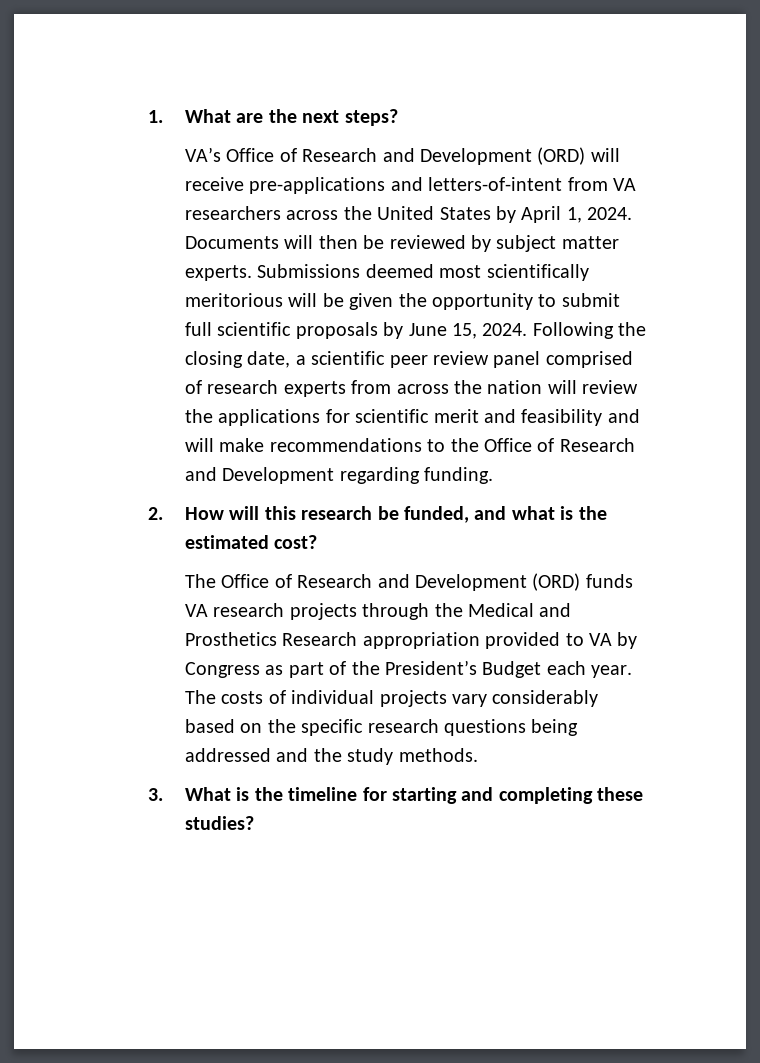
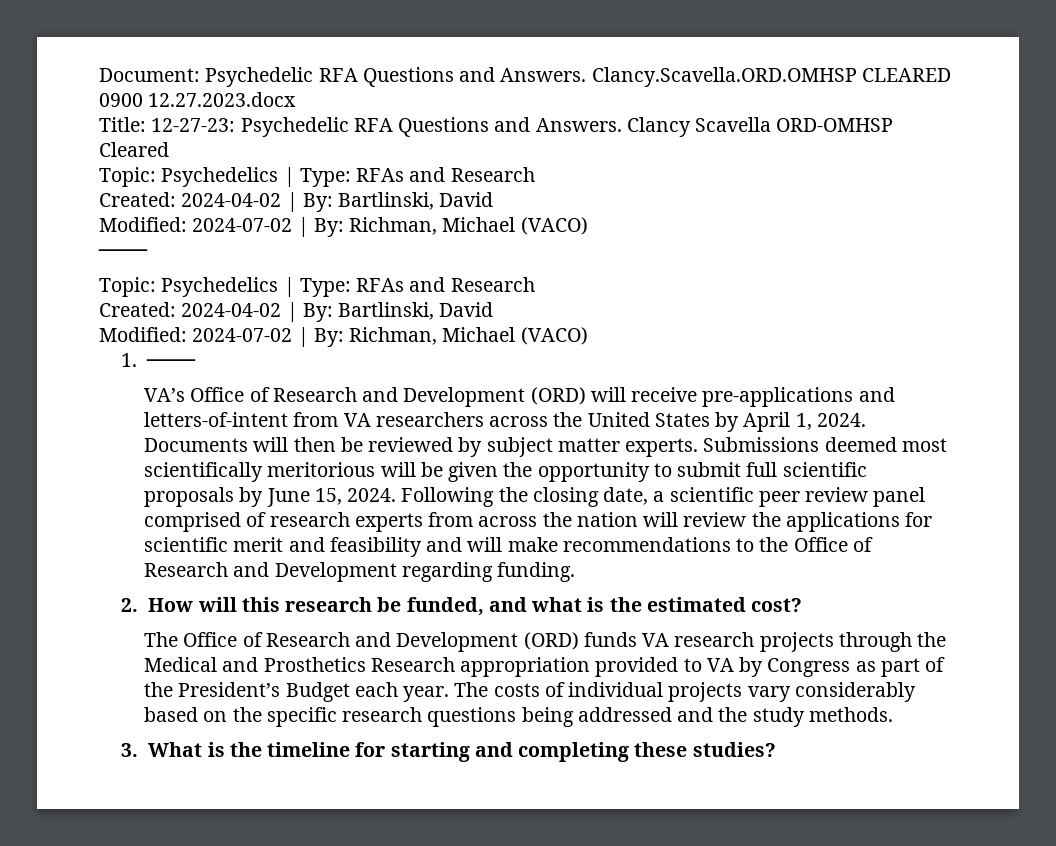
- 1. What are the next steps?
+ Document: Psychedelic RFA Questions and Answers. Clancy.Scavella.ORD.OMHSP CLEARED 0900 12.27.2023.docx
+ Title: 12-27-23: Psychedelic RFA Questions and Answers. Clancy Scavella ORD-OMHSP Cleared
+ Topic: Psychedelics | Type: RFAs and Research
+ Created: 2024-04-02 | By: Bartlinski, David
+ Modified: 2024-07-02 | By: Richman, Michael (VACO)
+ ────
+ Topic: Psychedelics | Type: RFAs and Research
+ Created: 2024-04-02 | By: Bartlinski, David
+ Modified: 2024-07-02 | By: Richman, Michael (VACO)
+ 1. ────

